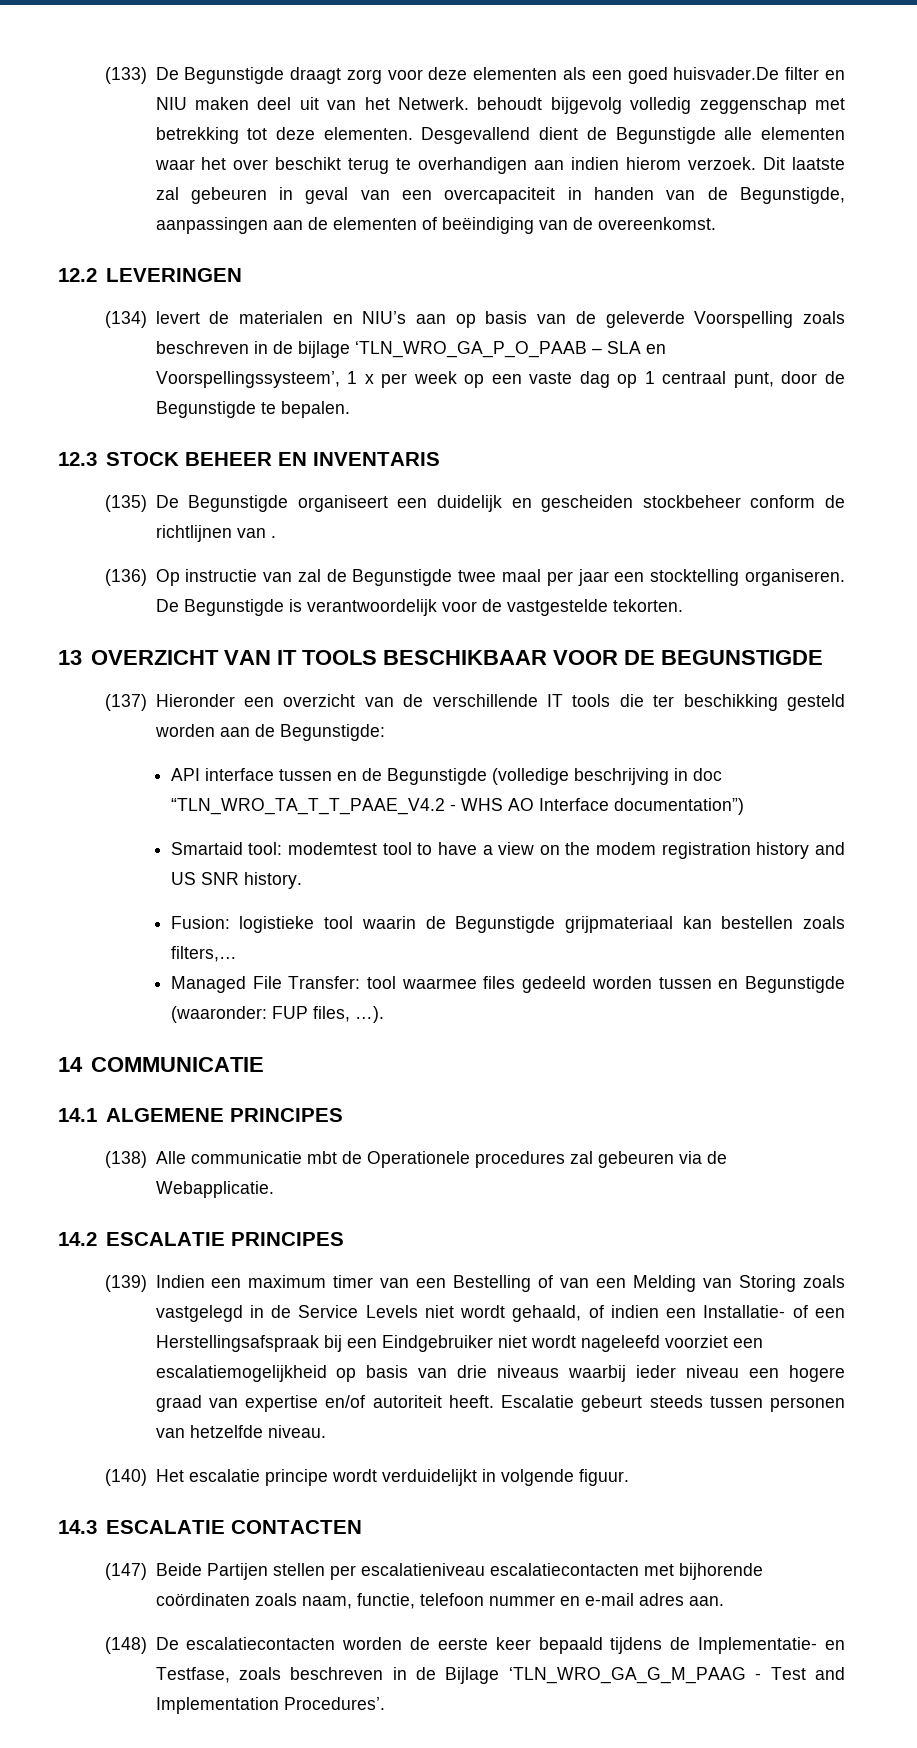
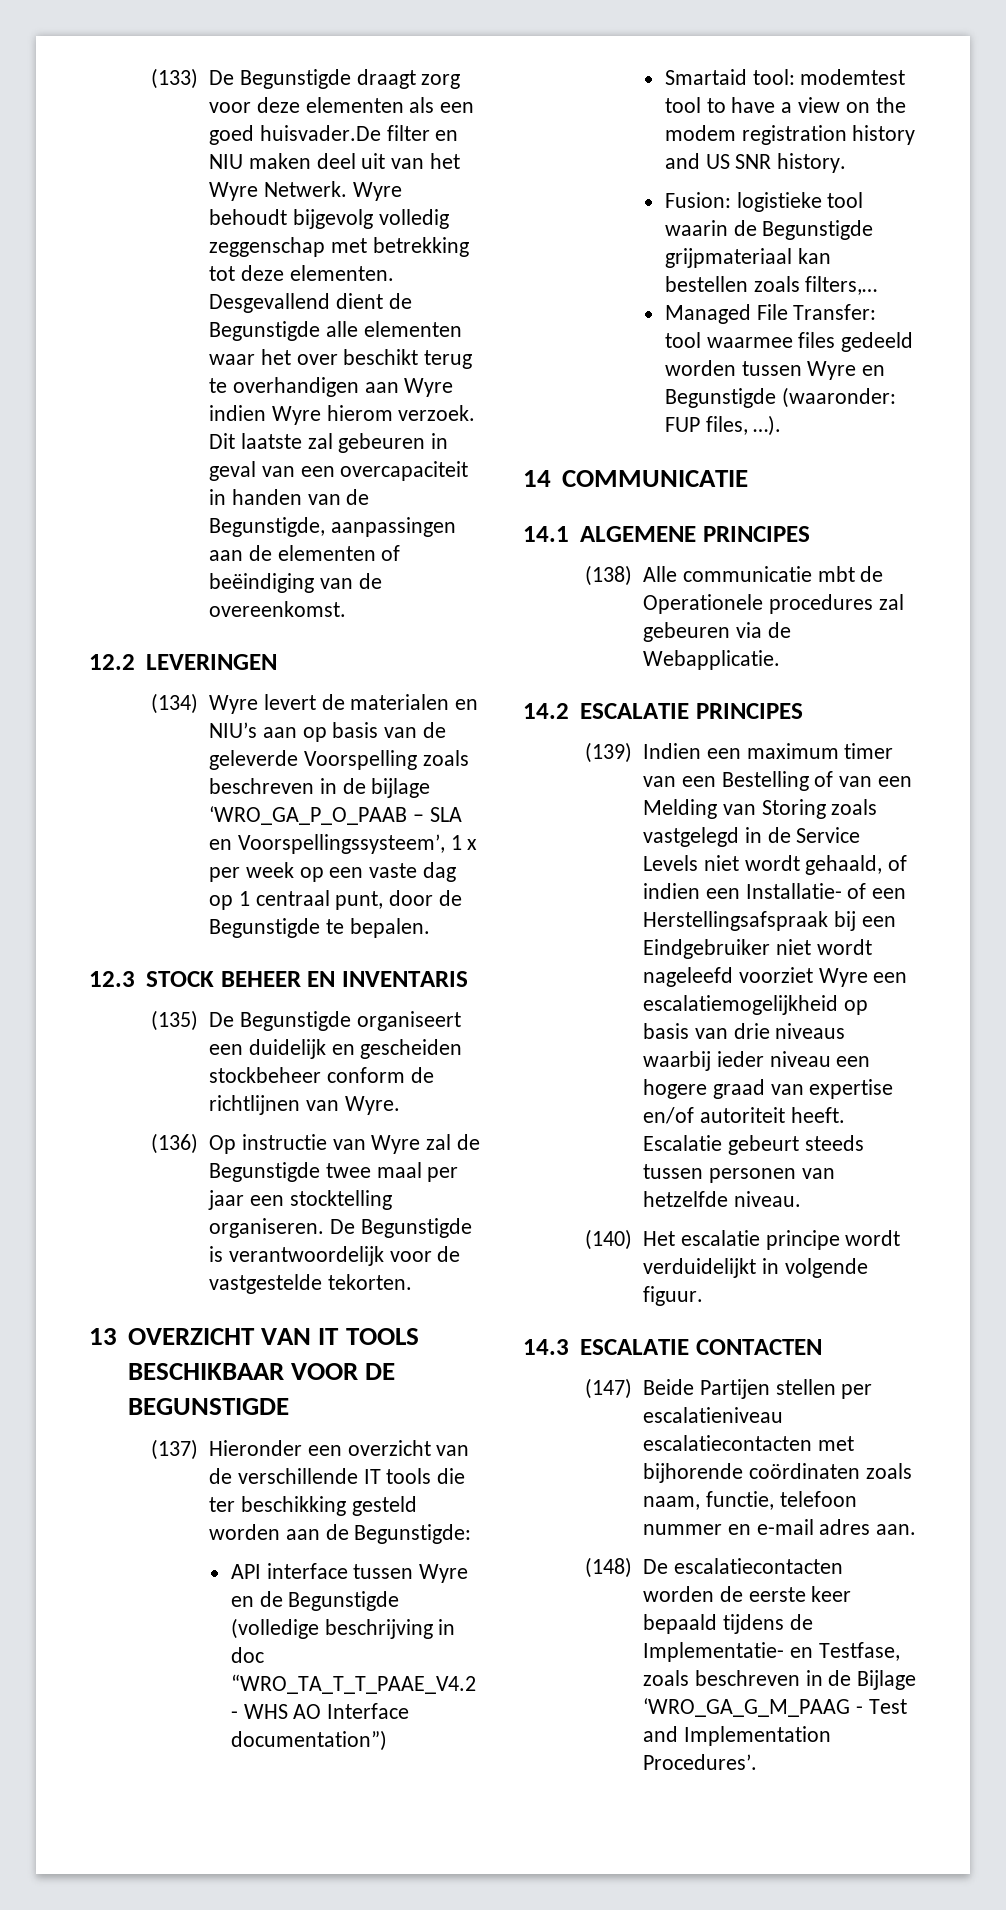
- (133) De Begunstigde draagt zorg voor deze elementen als een goed huisvader.De filter en NIU maken deel uit van het Netwerk. behoudt bijgevolg volledig zeggenschap met betrekking tot deze elementen.
+ (133) De Begunstigde draagt zorg voor deze elementen als een goed huisvader.De filter en NIU maken deel uit van het Wyre Netwerk. Wyre behoudt bijgevolg volledig zeggenschap met betrekking tot deze elementen.
- Desgevallend dient de Begunstigde alle elementen waar het over beschikt terug te overhandigen aan indien hierom verzoek.
+ Desgevallend dient de Begunstigde alle elementen waar het over beschikt terug te overhandigen aan Wyre indien Wyre hierom verzoek.
- (134) levert de materialen en NIU’s aan op basis van de geleverde Voorspelling zoals beschreven in de bijlage ‘TLN_WRO_GA_P_O_PAAB – SLA en Voorspellingssysteem’, 1 x per week op een vaste dag op 1 centraal punt, door de Begunstigde te bepalen.
+ (134) Wyre levert de materialen en NIU’s aan op basis van de geleverde Voorspelling zoals beschreven in de bijlage ‘WRO_GA_P_O_PAAB – SLA en Voorspellingssysteem’, 1 x per week op een vaste dag op 1 centraal punt, door de Begunstigde te bepalen.
- (135) De Begunstigde organiseert een duidelijk en gescheiden stockbeheer conform de richtlijnen van .
+ (135) De Begunstigde organiseert een duidelijk en gescheiden stockbeheer conform de richtlijnen van Wyre.
- (136) Op instructie van zal de Begunstigde twee maal per jaar een stocktelling organiseren.
+ (136) Op instructie van Wyre zal de Begunstigde twee maal per jaar een stocktelling organiseren.
- API interface tussen en de Begunstigde (volledige beschrijving in doc “TLN_WRO_TA_T_T_PAAE_V4.2 - WHS AO Interface documentation”)
+ API interface tussen Wyre en de Begunstigde (volledige beschrijving in doc “WRO_TA_T_T_PAAE_V4.2 - WHS AO Interface documentation”)
- Managed File Transfer: tool waarmee files gedeeld worden tussen en Begunstigde (waaronder: FUP files, …).
+ Managed File Transfer: tool waarmee files gedeeld worden tussen Wyre en Begunstigde (waaronder: FUP files, …).
- (139) Indien een maximum timer van een Bestelling of van een Melding van Storing zoals vastgelegd in de Service Levels niet wordt gehaald, of indien een Installatie- of een Herstellingsafspraak bij een Eindgebruiker niet wordt nageleefd voorziet een escalatiemogelijkheid op basis van drie niveaus waarbij ieder niveau een hogere graad van expertise en/of autoriteit heeft.
+ (139) Indien een maximum timer van een Bestelling of van een Melding van Storing zoals vastgelegd in de Service Levels niet wordt gehaald, of indien een Installatie- of een Herstellingsafspraak bij een Eindgebruiker niet wordt nageleefd voorziet Wyre een escalatiemogelijkheid op basis van drie niveaus waarbij ieder niveau een hogere graad van expertise en/of autoriteit heeft.
- (148) De escalatiecontacten worden de eerste keer bepaald tijdens de Implementatie- en Testfase, zoals beschreven in de Bijlage ‘TLN_WRO_GA_G_M_PAAG - Test and Implementation Procedures’.
+ (148) De escalatiecontacten worden de eerste keer bepaald tijdens de Implementatie- en Testfase, zoals beschreven in de Bijlage ‘WRO_GA_G_M_PAAG - Test and Implementation Procedures’.

